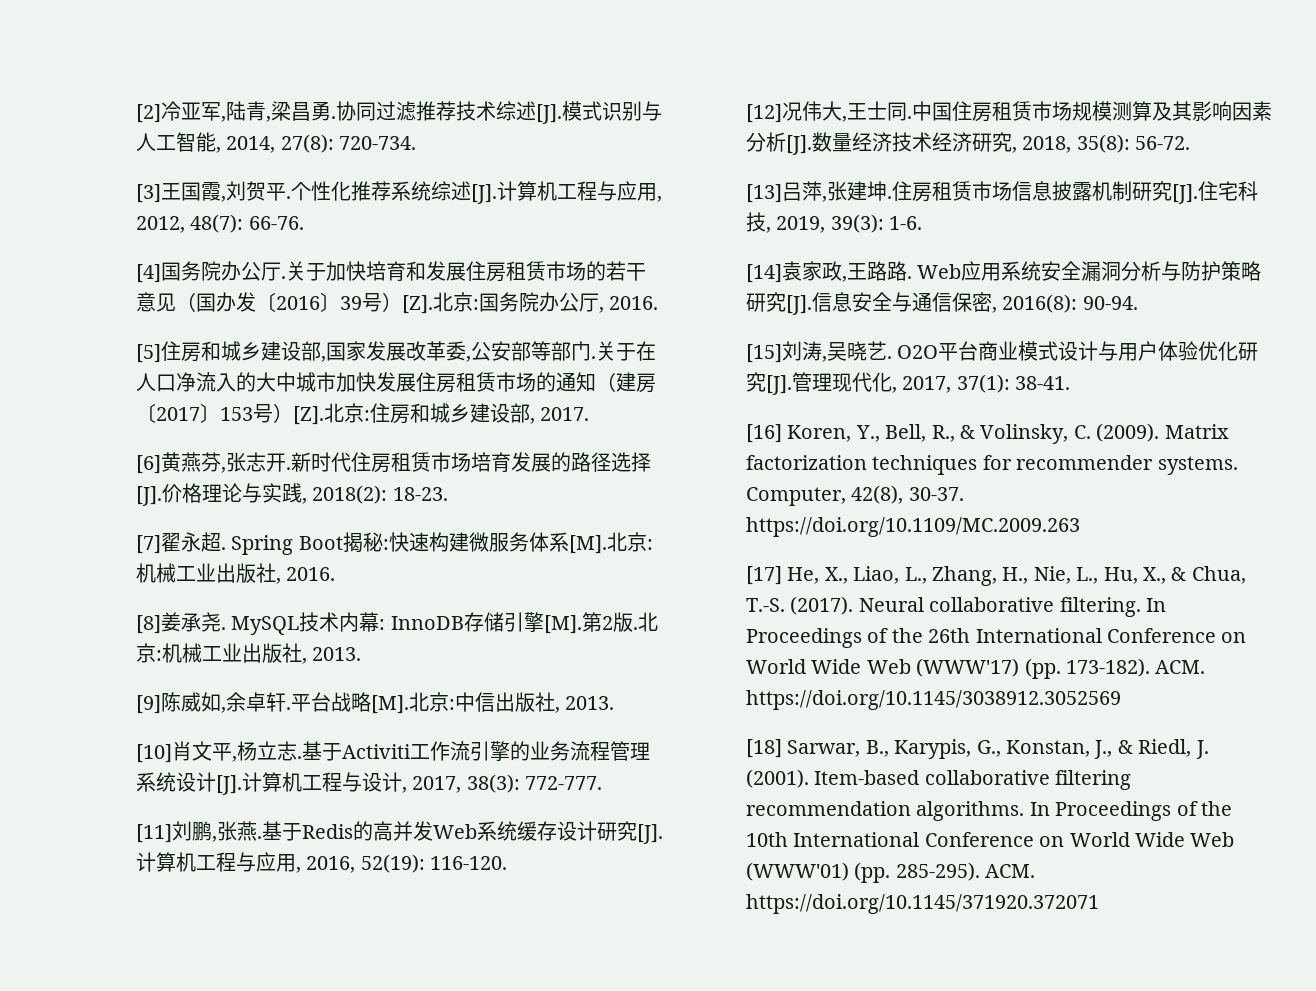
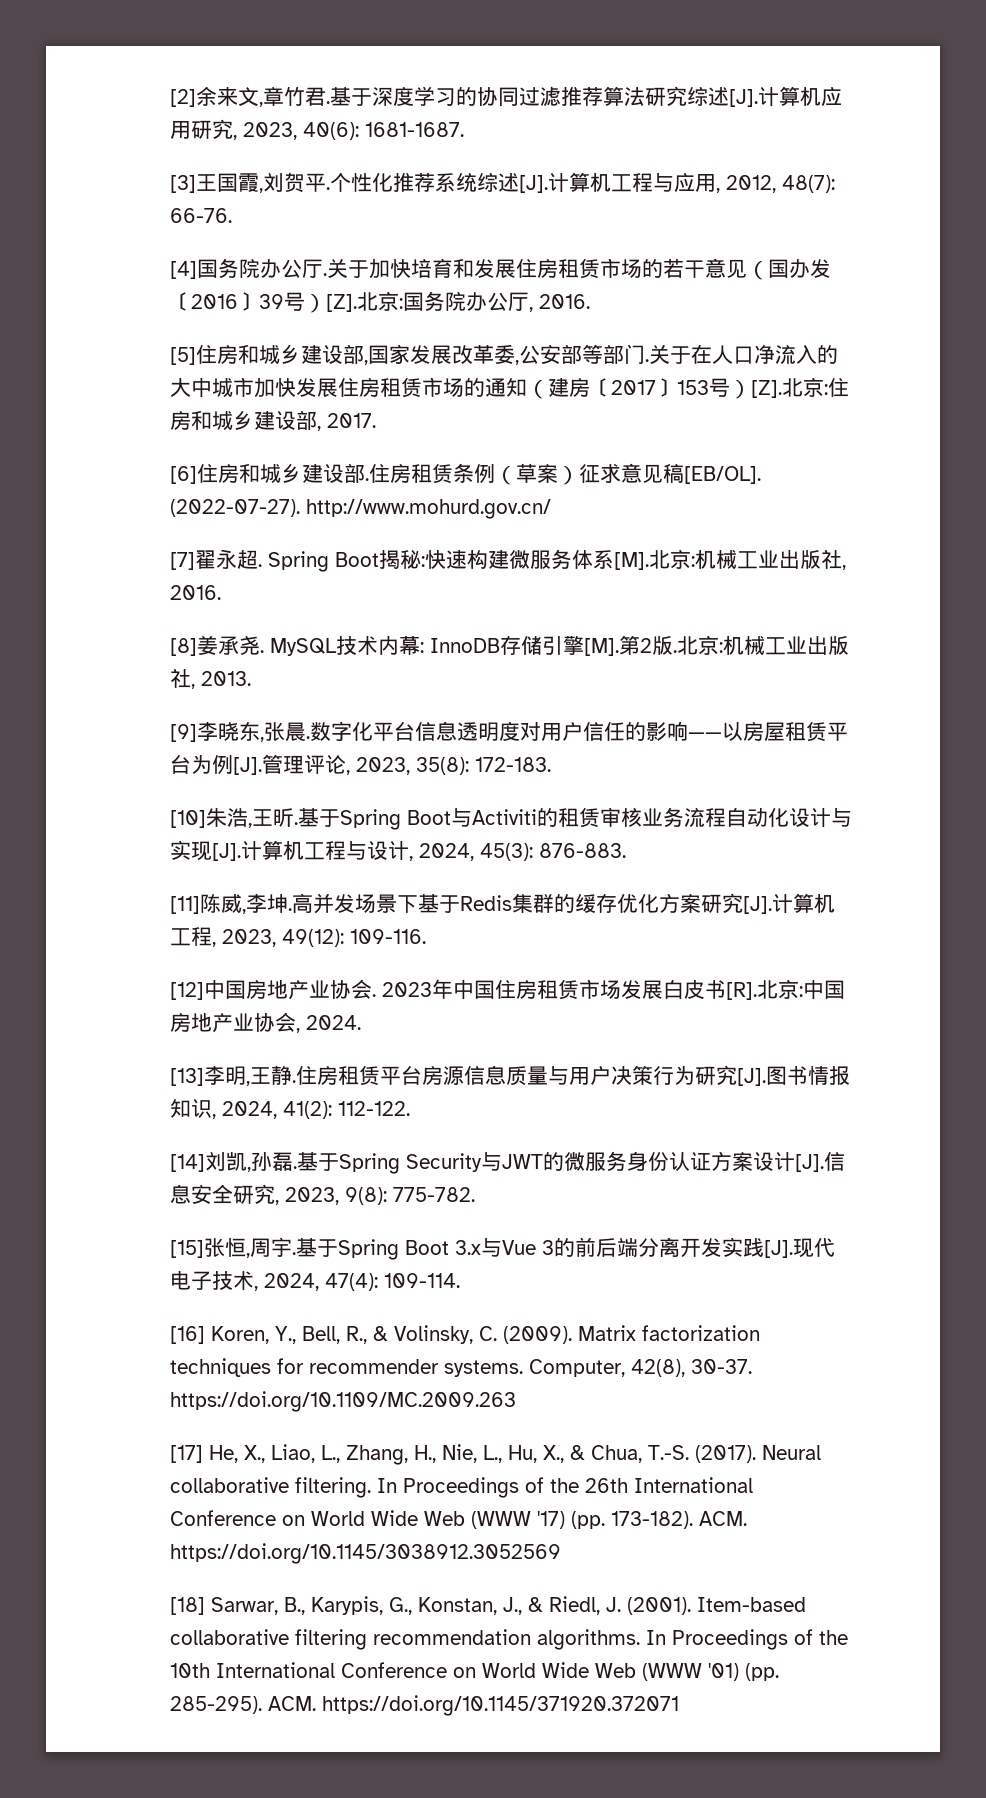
- [2]冷亚军,陆青,梁昌勇.协同过滤推荐技术综述[J].模式识别与人工智能, 2014, 27(8): 720-734.
+ [2]余来文,章竹君.基于深度学习的协同过滤推荐算法研究综述[J].计算机应用研究, 2023, 40(6): 1681-1687.
- [6]黄燕芬,张志开.新时代住房租赁市场培育发展的路径选择[J].价格理论与实践, 2018(2): 18-23.
+ [6]住房和城乡建设部.住房租赁条例（草案）征求意见稿[EB/OL]. (2022-07-27). http://www.mohurd.gov.cn/
- [9]陈威如,余卓轩.平台战略[M].北京:中信出版社, 2013.
- [10]肖文平,杨立志.基于Activiti工作流引擎的业务流程管理系统设计[J].计算机工程与设计, 2017, 38(3): 772-777.
- [11]刘鹏,张燕.基于Redis的高并发Web系统缓存设计研究[J].计算机工程与应用, 2016, 52(19): 116-120.
- [12]况伟大,王士同.中国住房租赁市场规模测算及其影响因素分析[J].数量经济技术经济研究, 2018, 35(8): 56-72.
- [13]吕萍,张建坤.住房租赁市场信息披露机制研究[J].住宅科技, 2019, 39(3): 1-6.
- [14]袁家政,王路路. Web应用系统安全漏洞分析与防护策略研究[J].信息安全与通信保密, 2016(8): 90-94.
- [15]刘涛,吴晓艺. O2O平台商业模式设计与用户体验优化研究[J].管理现代化, 2017, 37(1): 38-41.
+ [9]李晓东,张晨.数字化平台信息透明度对用户信任的影响——以房屋租赁平台为例[J].管理评论, 2023, 35(8): 172-183.
+ [10]朱浩,王昕.基于Spring Boot与Activiti的租赁审核业务流程自动化设计与实现[J].计算机工程与设计, 2024, 45(3): 876-883.
+ [11]陈威,李坤.高并发场景下基于Redis集群的缓存优化方案研究[J].计算机工程, 2023, 49(12): 109-116.
+ [12]中国房地产业协会. 2023年中国住房租赁市场发展白皮书[R].北京:中国房地产业协会, 2024.
+ [13]李明,王静.住房租赁平台房源信息质量与用户决策行为研究[J].图书情报知识, 2024, 41(2): 112-122.
+ [14]刘凯,孙磊.基于Spring Security与JWT的微服务身份认证方案设计[J].信息安全研究, 2023, 9(8): 775-782.
+ [15]张恒,周宇.基于Spring Boot 3.x与Vue 3的前后端分离开发实践[J].现代电子技术, 2024, 47(4): 109-114.
- In Proceedings of the 26th International Conference on World Wide Web (WWW'17) (pp. 173-182).
+ In Proceedings of the 26th International Conference on World Wide Web (WWW '17) (pp. 173-182).
- In Proceedings of the 10th International Conference on World Wide Web (WWW'01) (pp. 285-295).
+ In Proceedings of the 10th International Conference on World Wide Web (WWW '01) (pp. 285-295).

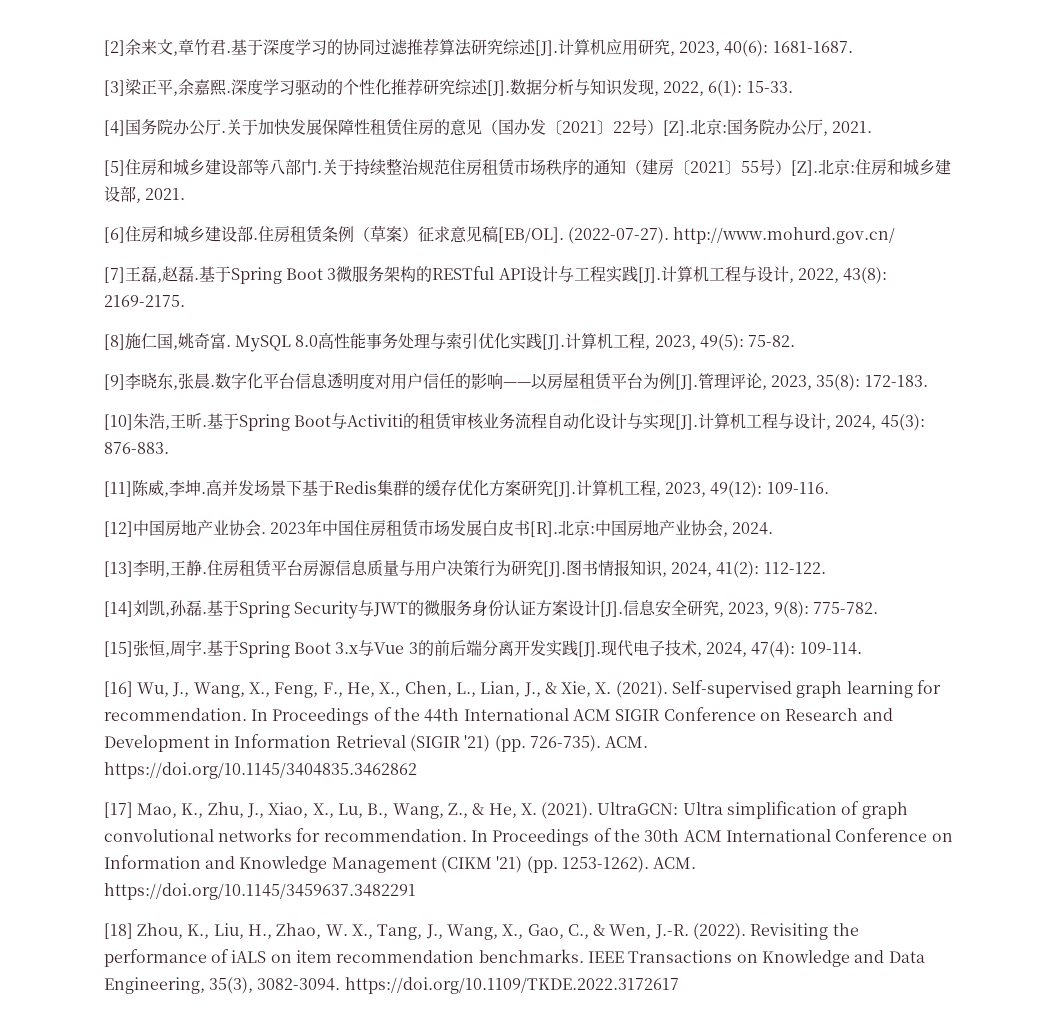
- [3]王国霞,刘贺平.个性化推荐系统综述[J].计算机工程与应用, 2012, 48(7): 66-76.
+ [3]梁正平,余嘉熙.深度学习驱动的个性化推荐研究综述[J].数据分析与知识发现, 2022, 6(1): 15-33.
- 关于加快培育和发展住房租赁市场的若干意见（国办发〔2016〕39号）[Z].北京:国务院办公厅, 2016.
+ 关于加快发展保障性租赁住房的意见（国办发〔2021〕22号）[Z].北京:国务院办公厅, 2021.
- [5]住房和城乡建设部,国家发展改革委,公安部等部门.关于在人口净流入的大中城市加快发展住房租赁市场的通知（建房〔2017〕153号）[Z].北京:住房和城乡建设部, 2017.
+ [5]住房和城乡建设部等八部门.关于持续整治规范住房租赁市场秩序的通知（建房〔2021〕55号）[Z].北京:住房和城乡建设部, 2021.
- [7]翟永超. Spring Boot揭秘:快速构建微服务体系[M].北京:机械工业出版社, 2016.
- [8]姜承尧. MySQL技术内幕: InnoDB存储引擎[M].第2版.北京:机械工业出版社, 2013.
+ [7]王磊,赵磊.基于Spring Boot 3微服务架构的RESTful API设计与工程实践[J].计算机工程与设计, 2022, 43(8): 2169-2175.
+ [8]施仁国,姚奇富. MySQL 8.0高性能事务处理与索引优化实践[J].计算机工程, 2023, 49(5): 75-82.
- [16] Koren, Y., Bell, R., & Volinsky, C. (2009). Matrix factorization techniques for recommender systems. Computer, 42(8), 30-37. https://doi.org/10.1109/MC.2009.263
- [17] He, X., Liao, L., Zhang, H., Nie, L., Hu, X., & Chua, T.-S. (2017). Neural collaborative filtering. In Proceedings of the 26th International Conference on World Wide Web (WWW '17) (pp. 173-182). ACM. https://doi.org/10.1145/3038912.3052569
- [18] Sarwar, B., Karypis, G., Konstan, J., & Riedl, J. (2001). Item-based collaborative filtering recommendation algorithms. In Proceedings of the 10th International Conference on World Wide Web (WWW '01) (pp. 285-295). ACM. https://doi.org/10.1145/371920.372071
+ [16] Wu, J., Wang, X., Feng, F., He, X., Chen, L., Lian, J., & Xie, X. (2021). Self-supervised graph learning for recommendation. In Proceedings of the 44th International ACM SIGIR Conference on Research and Development in Information Retrieval (SIGIR '21) (pp. 726-735). ACM. https://doi.org/10.1145/3404835.3462862
+ [17] Mao, K., Zhu, J., Xiao, X., Lu, B., Wang, Z., & He, X. (2021). UltraGCN: Ultra simplification of graph convolutional networks for recommendation. In Proceedings of the 30th ACM International Conference on Information and Knowledge Management (CIKM '21) (pp. 1253-1262). ACM. https://doi.org/10.1145/3459637.3482291
+ [18] Zhou, K., Liu, H., Zhao, W. X., Tang, J., Wang, X., Gao, C., & Wen, J.-R. (2022). Revisiting the performance of iALS on item recommendation benchmarks. IEEE Transactions on Knowledge and Data Engineering, 35(3), 3082-3094. https://doi.org/10.1109/TKDE.2022.3172617

